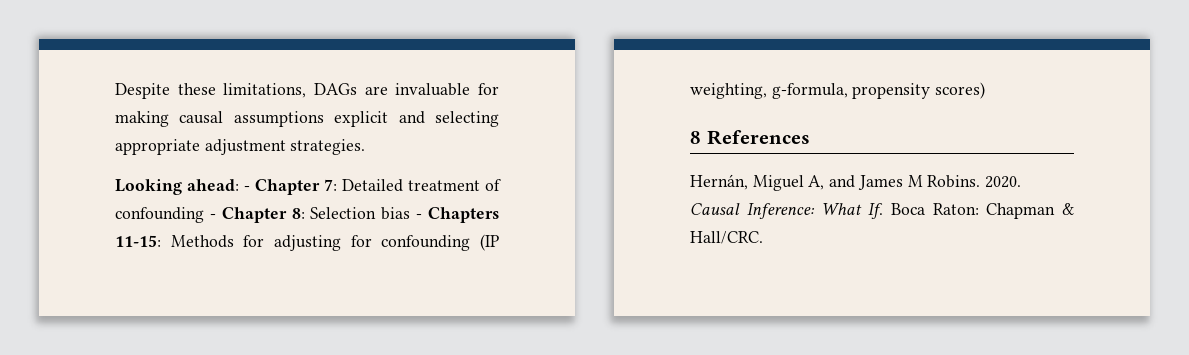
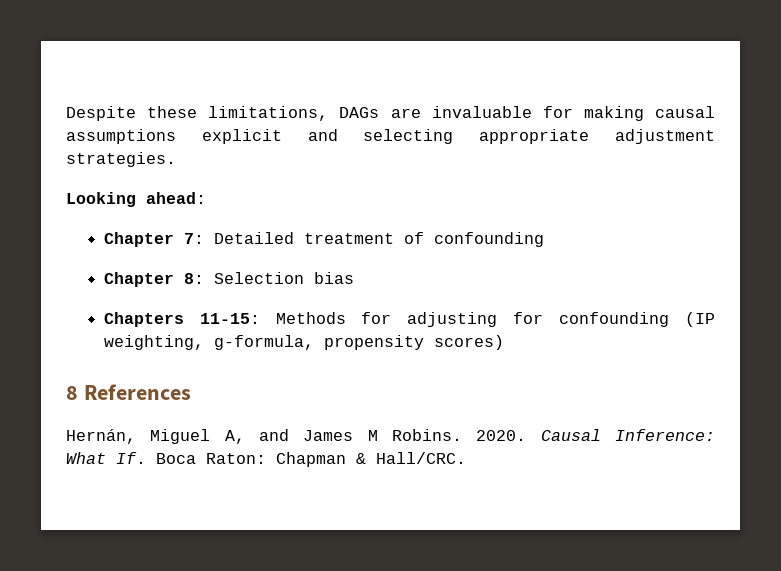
- Looking ahead: - Chapter 7: Detailed treatment of confounding - Chapter 8: Selection bias - Chapters 11-15: Methods for adjusting for confounding (IP weighting, g-formula, propensity scores)
+ Looking ahead:
+ Chapter 7: Detailed treatment of confounding
+ Chapter 8: Selection bias
+ Chapters 11-15: Methods for adjusting for confounding (IP weighting, g-formula, propensity scores)

